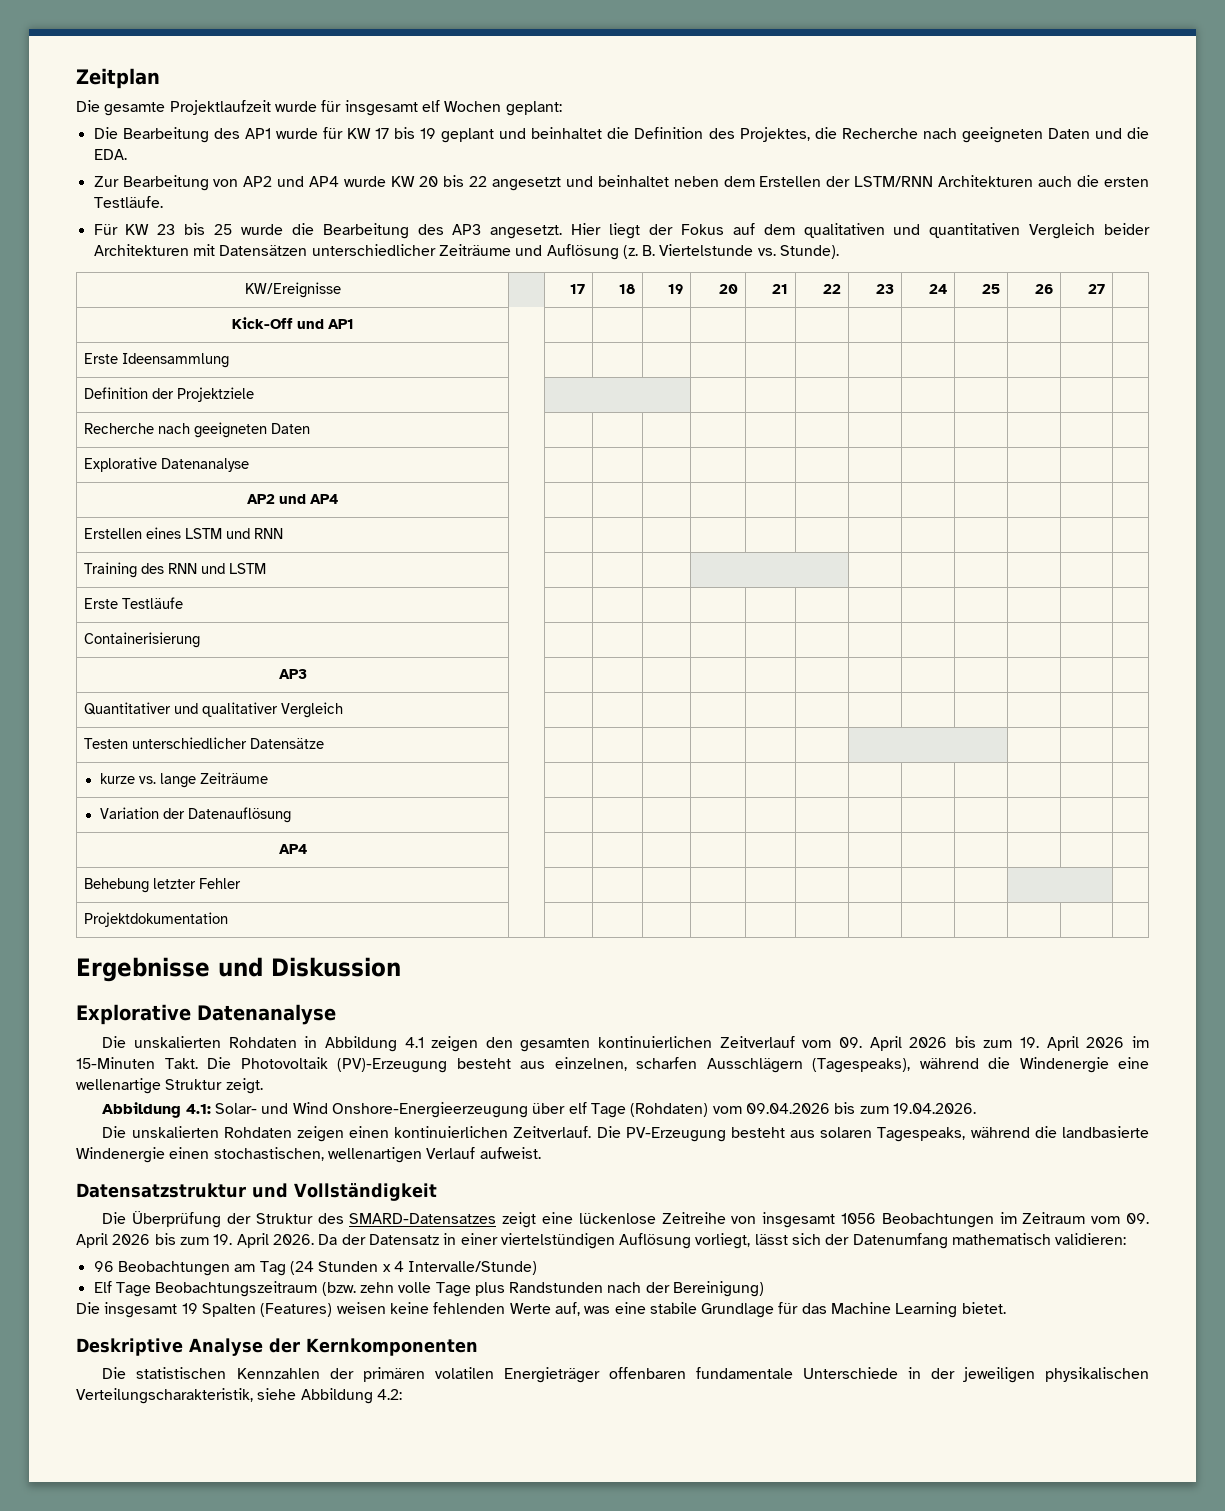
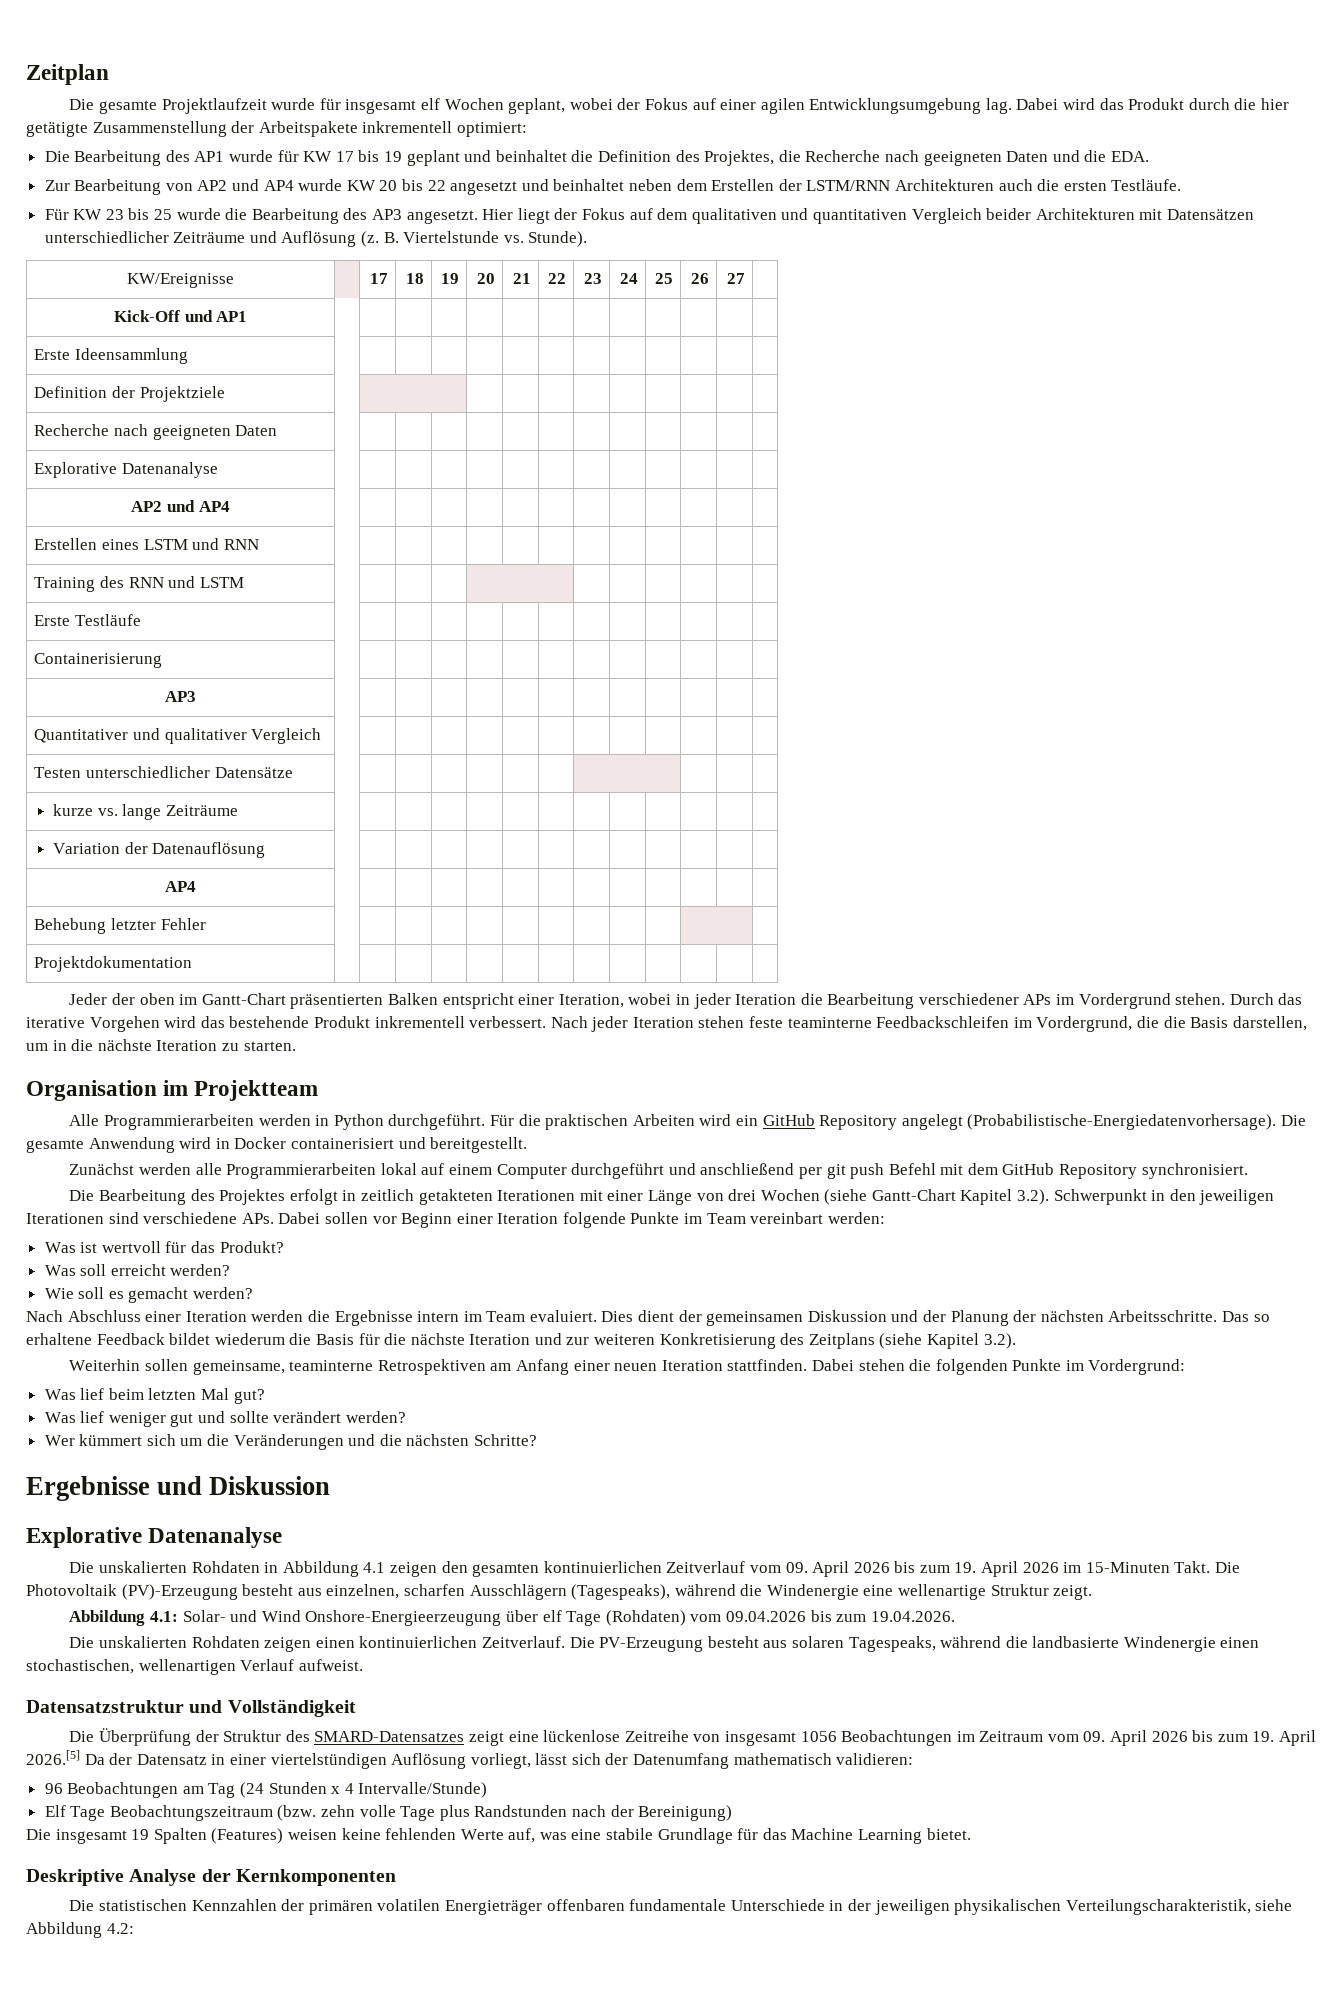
- Die gesamte Projektlaufzeit wurde für insgesamt elf Wochen geplant:
+ Die gesamte Projektlaufzeit wurde für insgesamt elf Wochen geplant, wobei der Fokus auf einer agilen Entwicklungsumgebung lag. Dabei wird das Produkt durch die hier getätigte Zusammenstellung der Arbeitspakete inkrementell optimiert:
+ Jeder der oben im Gantt-Chart präsentierten Balken entspricht einer Iteration, wobei in jeder Iteration die Bearbeitung verschiedener APs im Vordergrund stehen. Durch das iterative Vorgehen wird das bestehende Produkt inkrementell verbessert. Nach jeder Iteration stehen feste teaminterne Feedbackschleifen im Vordergrund, die die Basis darstellen, um in die nächste Iteration zu starten.
+ Organisation im Projektteam
+ Alle Programmierarbeiten werden in Python durchgeführt. Für die praktischen Arbeiten wird ein GitHub Repository angelegt (Probabilistische-Energiedatenvorhersage). Die gesamte Anwendung wird in Docker containerisiert und bereitgestellt.
+ Zunächst werden alle Programmierarbeiten lokal auf einem Computer durchgeführt und anschließend per git push Befehl mit dem GitHub Repository synchronisiert.
+ Die Bearbeitung des Projektes erfolgt in zeitlich getakteten Iterationen mit einer Länge von drei Wochen (siehe Gantt-Chart Kapitel 3.2). Schwerpunkt in den jeweiligen Iterationen sind verschiedene APs. Dabei sollen vor Beginn einer Iteration folgende Punkte im Team vereinbart werden:
+ Was ist wertvoll für das Produkt?
+ Was soll erreicht werden?
+ Wie soll es gemacht werden?
+ Nach Abschluss einer Iteration werden die Ergebnisse intern im Team evaluiert. Dies dient der gemeinsamen Diskussion und der Planung der nächsten Arbeitsschritte. Das so erhaltene Feedback bildet wiederum die Basis für die nächste Iteration und zur weiteren Konkretisierung des Zeitplans (siehe Kapitel 3.2).
+ Weiterhin sollen gemeinsame, teaminterne Retrospektiven am Anfang einer neuen Iteration stattfinden. Dabei stehen die folgenden Punkte im Vordergrund:
+ Was lief beim letzten Mal gut?
+ Was lief weniger gut und sollte verändert werden?
+ Wer kümmert sich um die Veränderungen und die nächsten Schritte?
- Die Überprüfung der Struktur des SMARD-Datensatzes zeigt eine lückenlose Zeitreihe von insgesamt 1056 Beobachtungen im Zeitraum vom 09. April 2026 bis zum 19. April 2026. Da der Datensatz in einer viertelstündigen Auflösung vorliegt, lässt sich der Datenumfang mathematisch validieren:
+ Die Überprüfung der Struktur des SMARD-Datensatzes zeigt eine lückenlose Zeitreihe von insgesamt 1056 Beobachtungen im Zeitraum vom 09. April 2026 bis zum 19. April 2026.[5] Da der Datensatz in einer viertelstündigen Auflösung vorliegt, lässt sich der Datenumfang mathematisch validieren:

